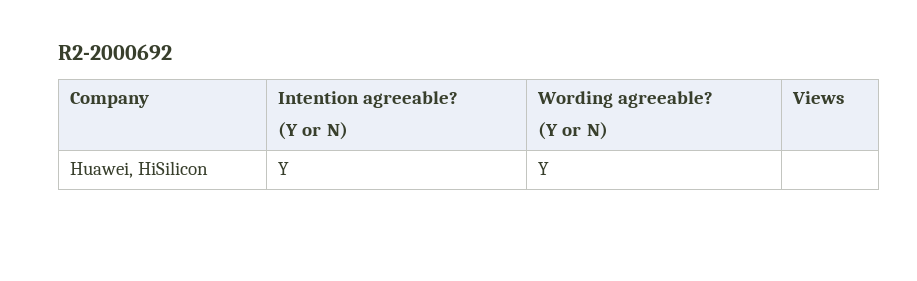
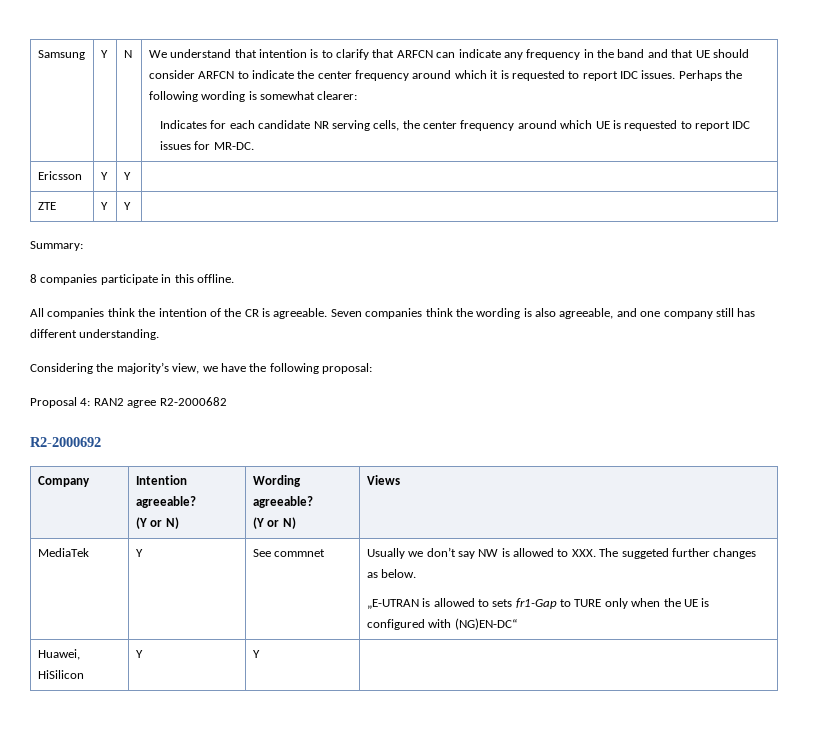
+ Samsung | Y | N | We understand that intention is to clarify that ARFCN can indicate any frequency in the band and that UE should consider ARFCN to indicate the center frequency around which it is requested to report IDC issues. Perhaps the following wording is somewhat clearer:
+ Indicates for each candidate NR serving cells, the center frequency around which UE is requested to report IDC issues for MR-DC.
+ Ericsson | Y | Y |
+ ZTE | Y | Y |
+ Summary:
+ 8 companies participate in this offline.
+ All companies think the intention of the CR is agreeable. Seven companies think the wording is also agreeable, and one company still has different understanding.
+ Considering the majority’s view, we have the following proposal:
+ Proposal 4: RAN2 agree R2-2000682
+ MediaTek | Y | See commnet | Usually we don’t say NW is allowed to XXX. The suggeted further changes as below.
+ „E-UTRAN is allowed to sets fr1-Gap to TURE only when the UE is configured with (NG)EN-DC“

